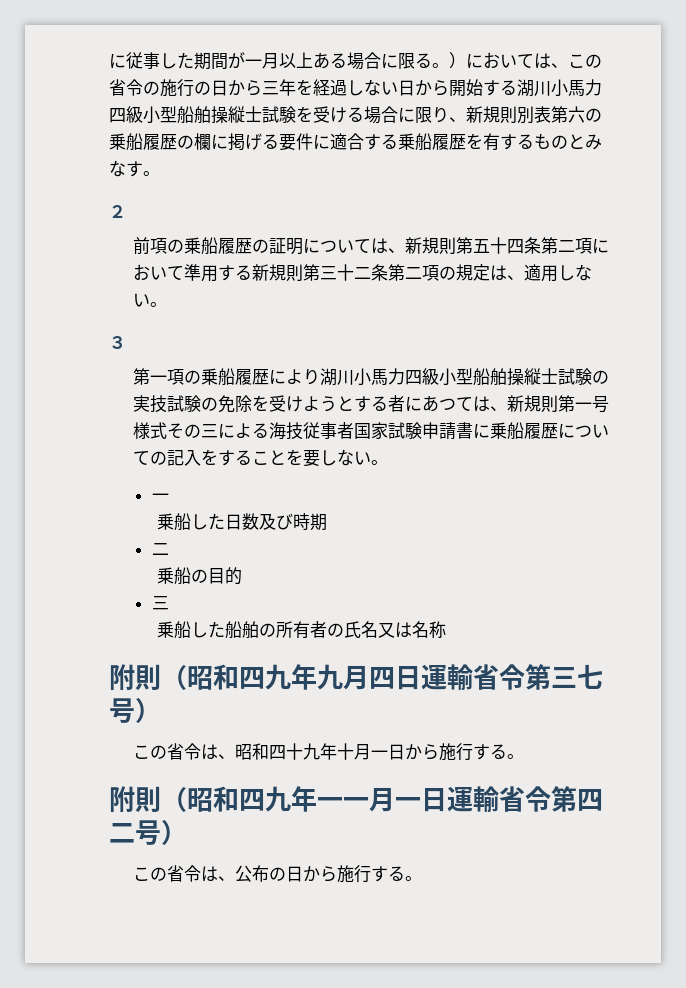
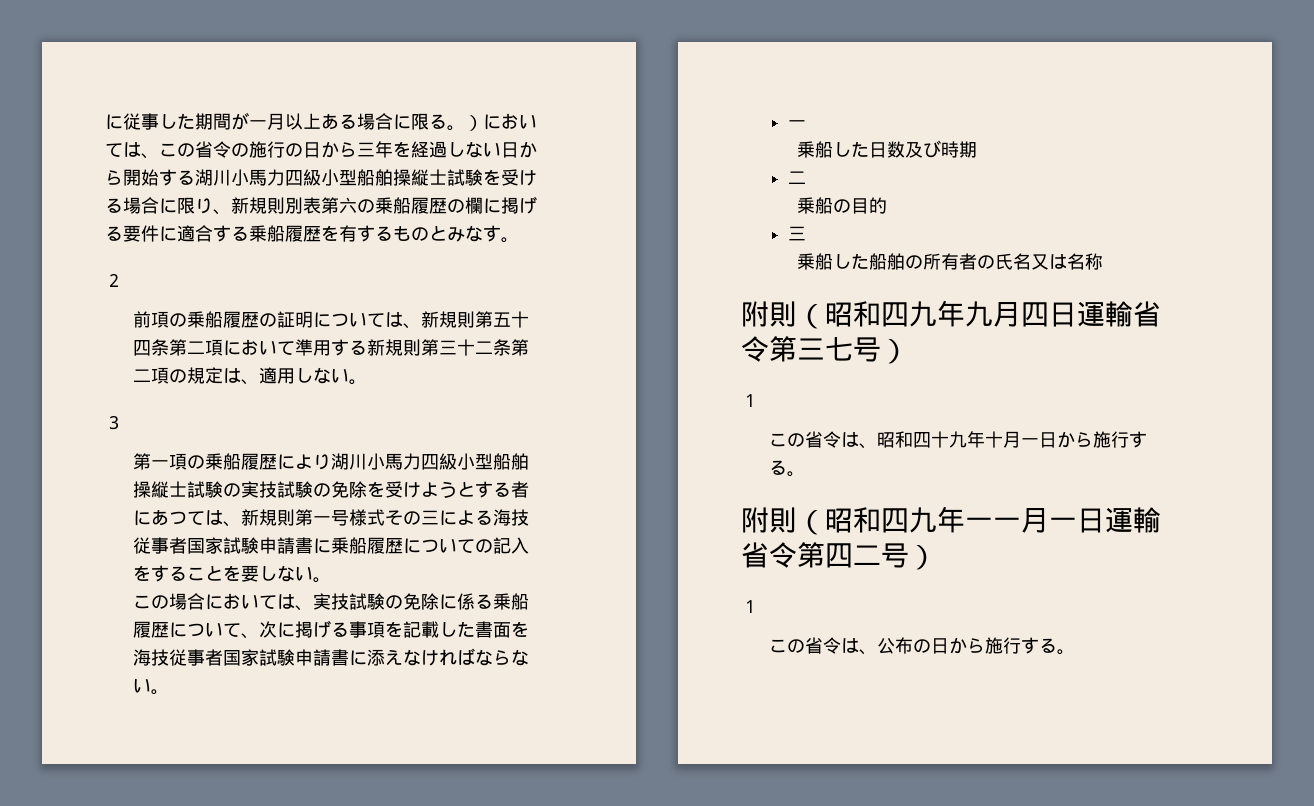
+ この場合においては、実技試験の免除に係る乗船履歴について、次に掲げる事項を記載した書面を海技従事者国家試験申請書に添えなければならない。
  附則（昭和四九年九月四日運輸省令第三七号）
+ １
  附則（昭和四九年一一月一日運輸省令第四二号）
+ １

